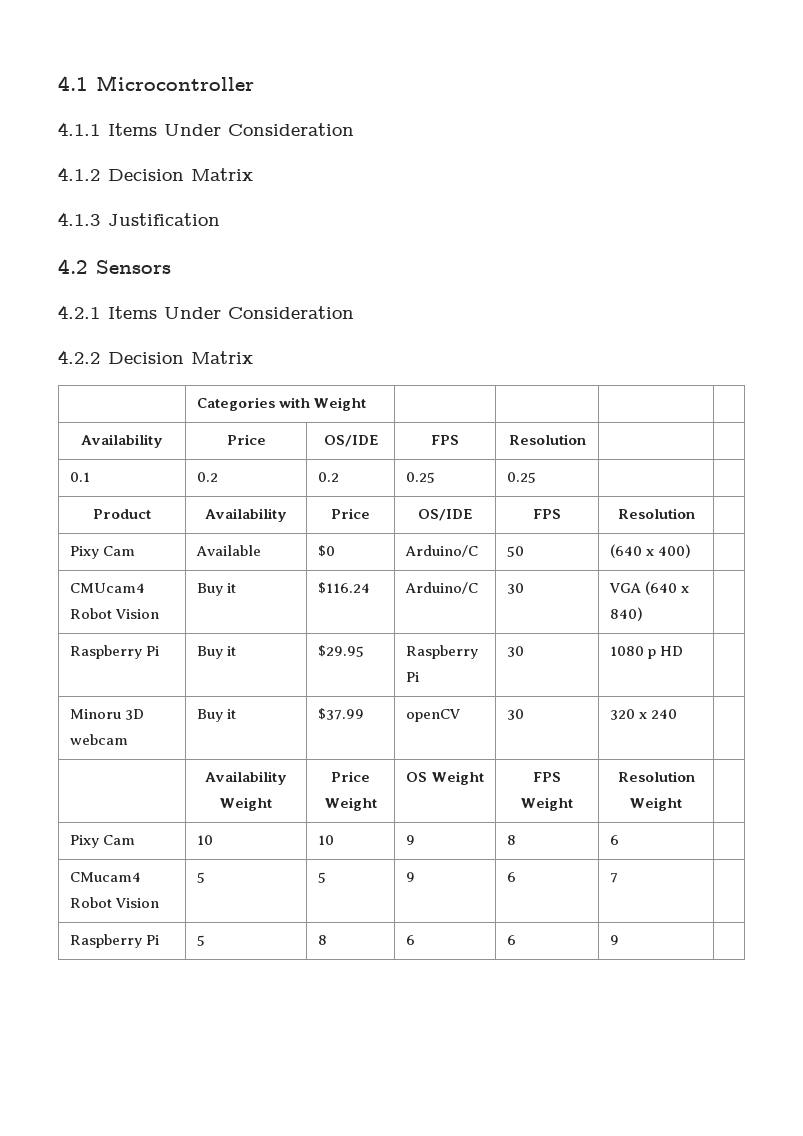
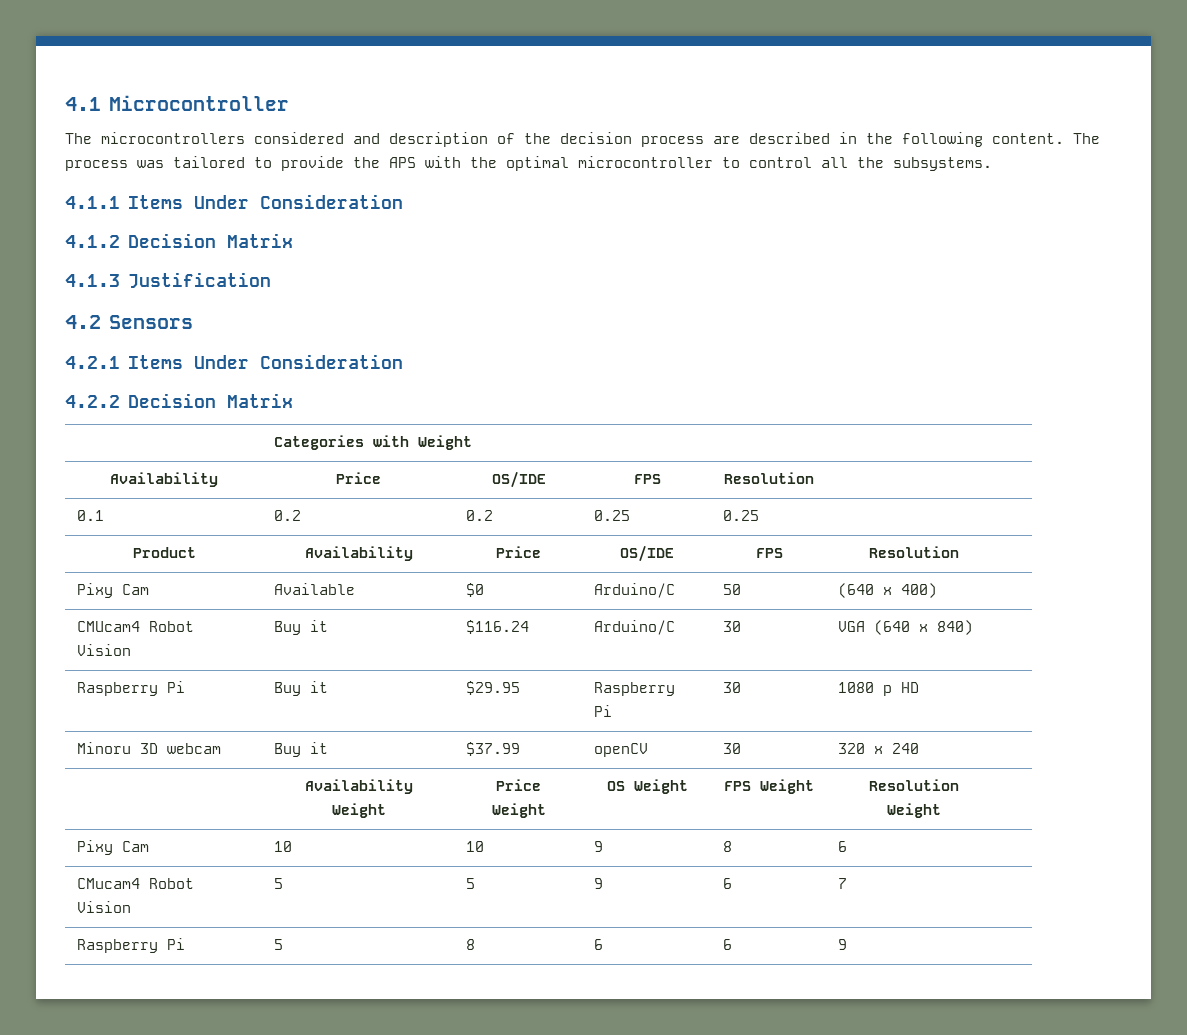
+ The microcontrollers considered and description of the decision process are described in the following content. The process was tailored to provide the APS with the optimal microcontroller to control all the subsystems.

